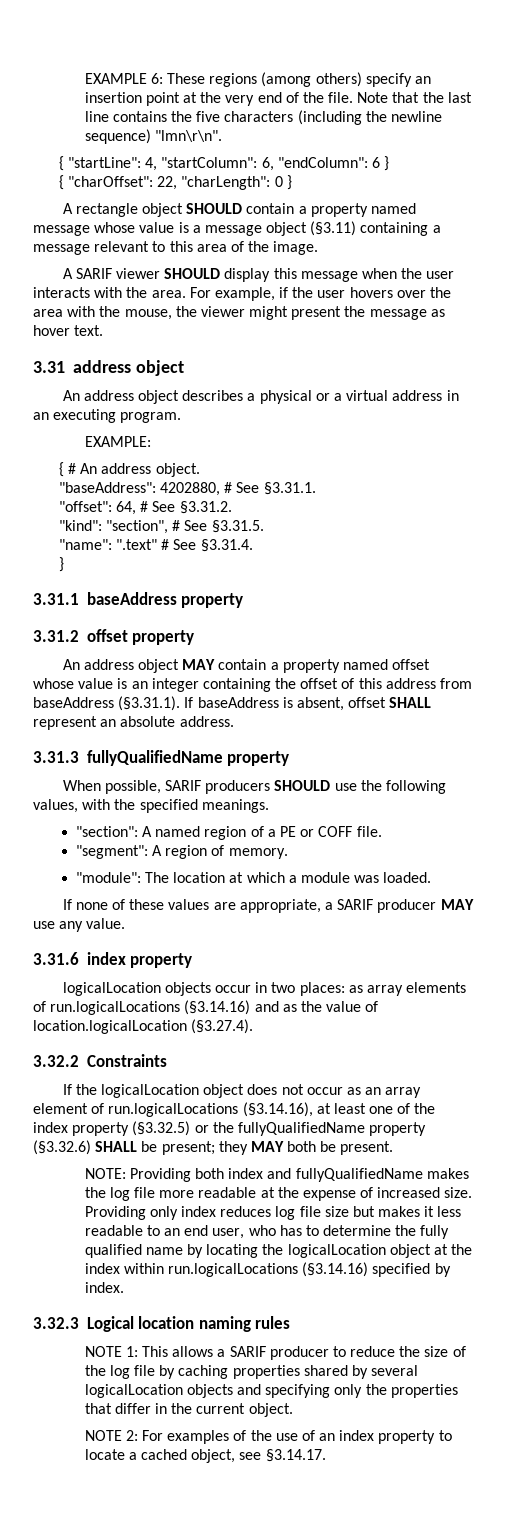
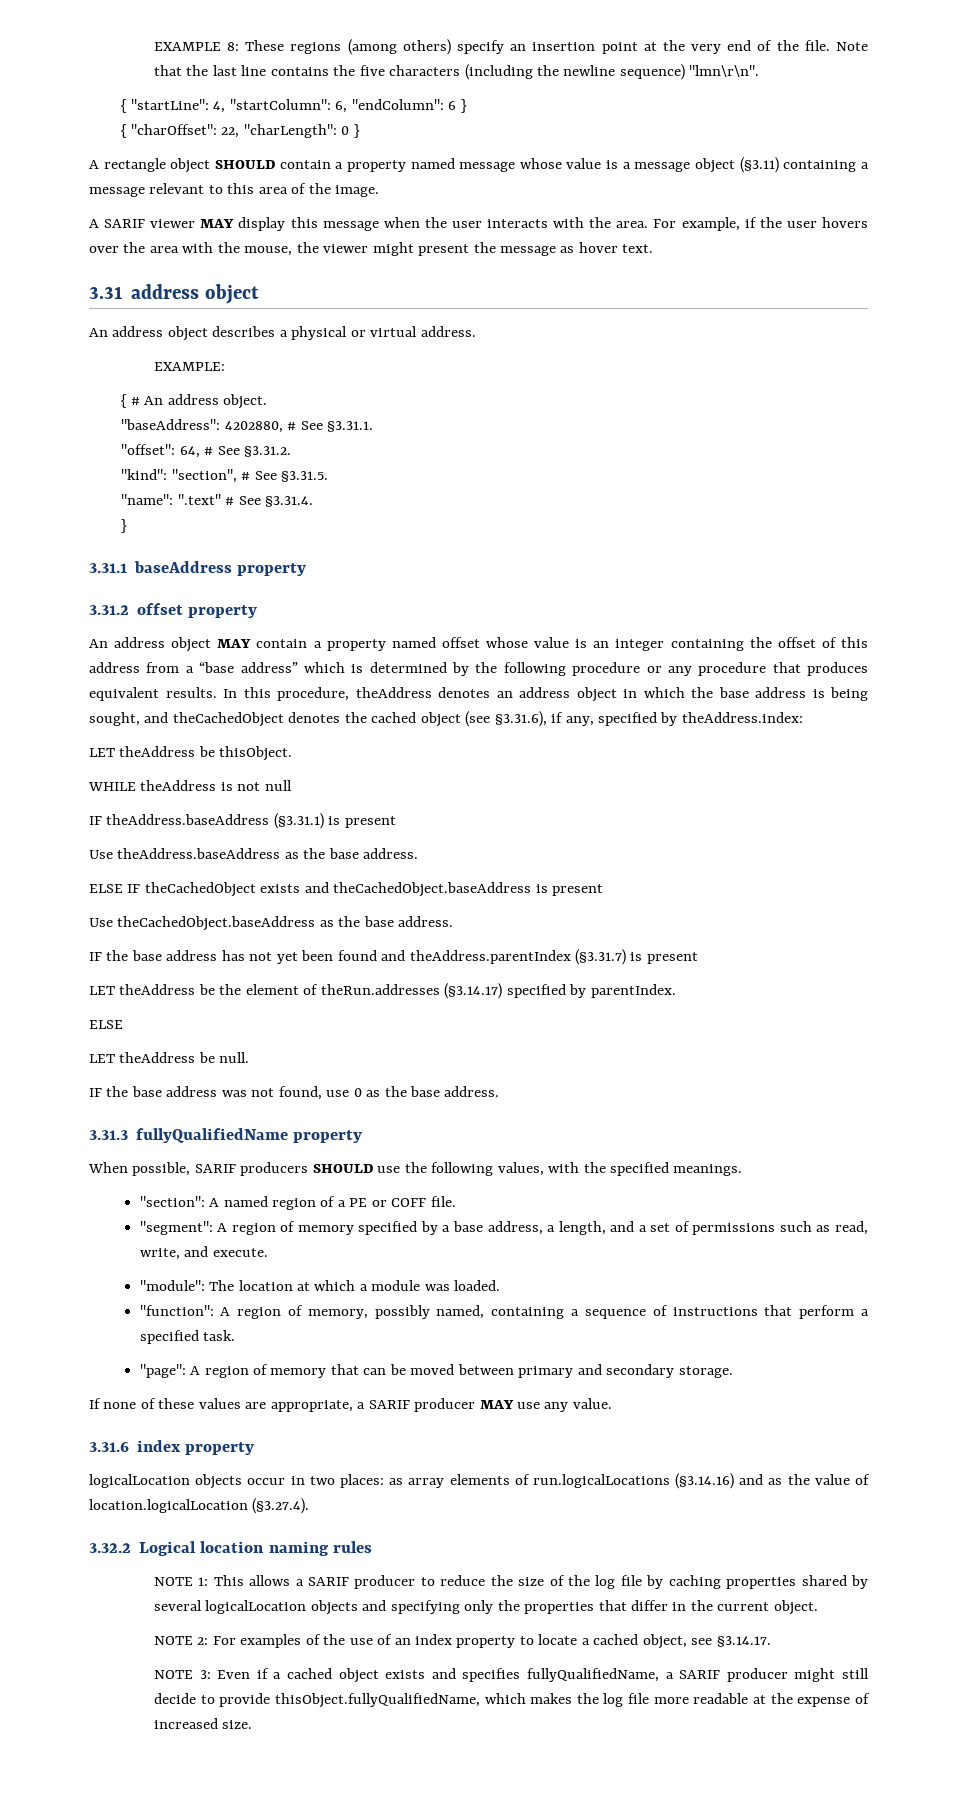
- EXAMPLE 6: These regions (among others) specify an insertion point at the very end of the file.
+ EXAMPLE 8: These regions (among others) specify an insertion point at the very end of the file.
- A SARIF viewer SHOULD display this message when the user interacts with the area.
+ A SARIF viewer MAY display this message when the user interacts with the area.
- An address object describes a physical or a virtual address in an executing program.
+ An address object describes a physical or virtual address.
- An address object MAY contain a property named offset whose value is an integer containing the offset of this address from baseAddress (§3.31.1). If baseAddress is absent, offset SHALL represent an absolute address.
+ An address object MAY contain a property named offset whose value is an integer containing the offset of this address from a “base address” which is determined by the following procedure or any procedure that produces equivalent results. In this procedure, theAddress denotes an address object in which the base address is being sought, and theCachedObject denotes the cached object (see §3.31.6), if any, specified by theAddress.index:
+ LET theAddress be thisObject.
+ WHILE theAddress is not null
+ IF theAddress.baseAddress (§3.31.1) is present
+ Use theAddress.baseAddress as the base address.
+ ELSE IF theCachedObject exists and theCachedObject.baseAddress is present
+ Use theCachedObject.baseAddress as the base address.
+ IF the base address has not yet been found and theAddress.parentIndex (§3.31.7) is present
+ LET theAddress be the element of theRun.addresses (§3.14.17) specified by parentIndex.
+ ELSE
+ LET theAddress be null.
+ IF the base address was not found, use 0 as the base address.
- "segment": A region of memory.
+ "segment": A region of memory specified by a base address, a length, and a set of permissions such as read, write, and execute.
+ "function": A region of memory, possibly named, containing a sequence of instructions that perform a specified task.
+ "page": A region of memory that can be moved between primary and secondary storage.
- 3.32.2 Constraints
- If the logicalLocation object does not occur as an array element of run.logicalLocations (§3.14.16), at least one of the index property (§3.32.5) or the fullyQualifiedName property (§3.32.6) SHALL be present; they MAY both be present.
- NOTE: Providing both index and fullyQualifiedName makes the log file more readable at the expense of increased size. Providing only index reduces log file size but makes it less readable to an end user, who has to determine the fully qualified name by locating the logicalLocation object at the index within run.logicalLocations (§3.14.16) specified by index.
- 3.32.3 Logical location naming rules
+ 3.32.2 Logical location naming rules
+ NOTE 3: Even if a cached object exists and specifies fullyQualifiedName, a SARIF producer might still decide to provide thisObject.fullyQualifiedName, which makes the log file more readable at the expense of increased size.

